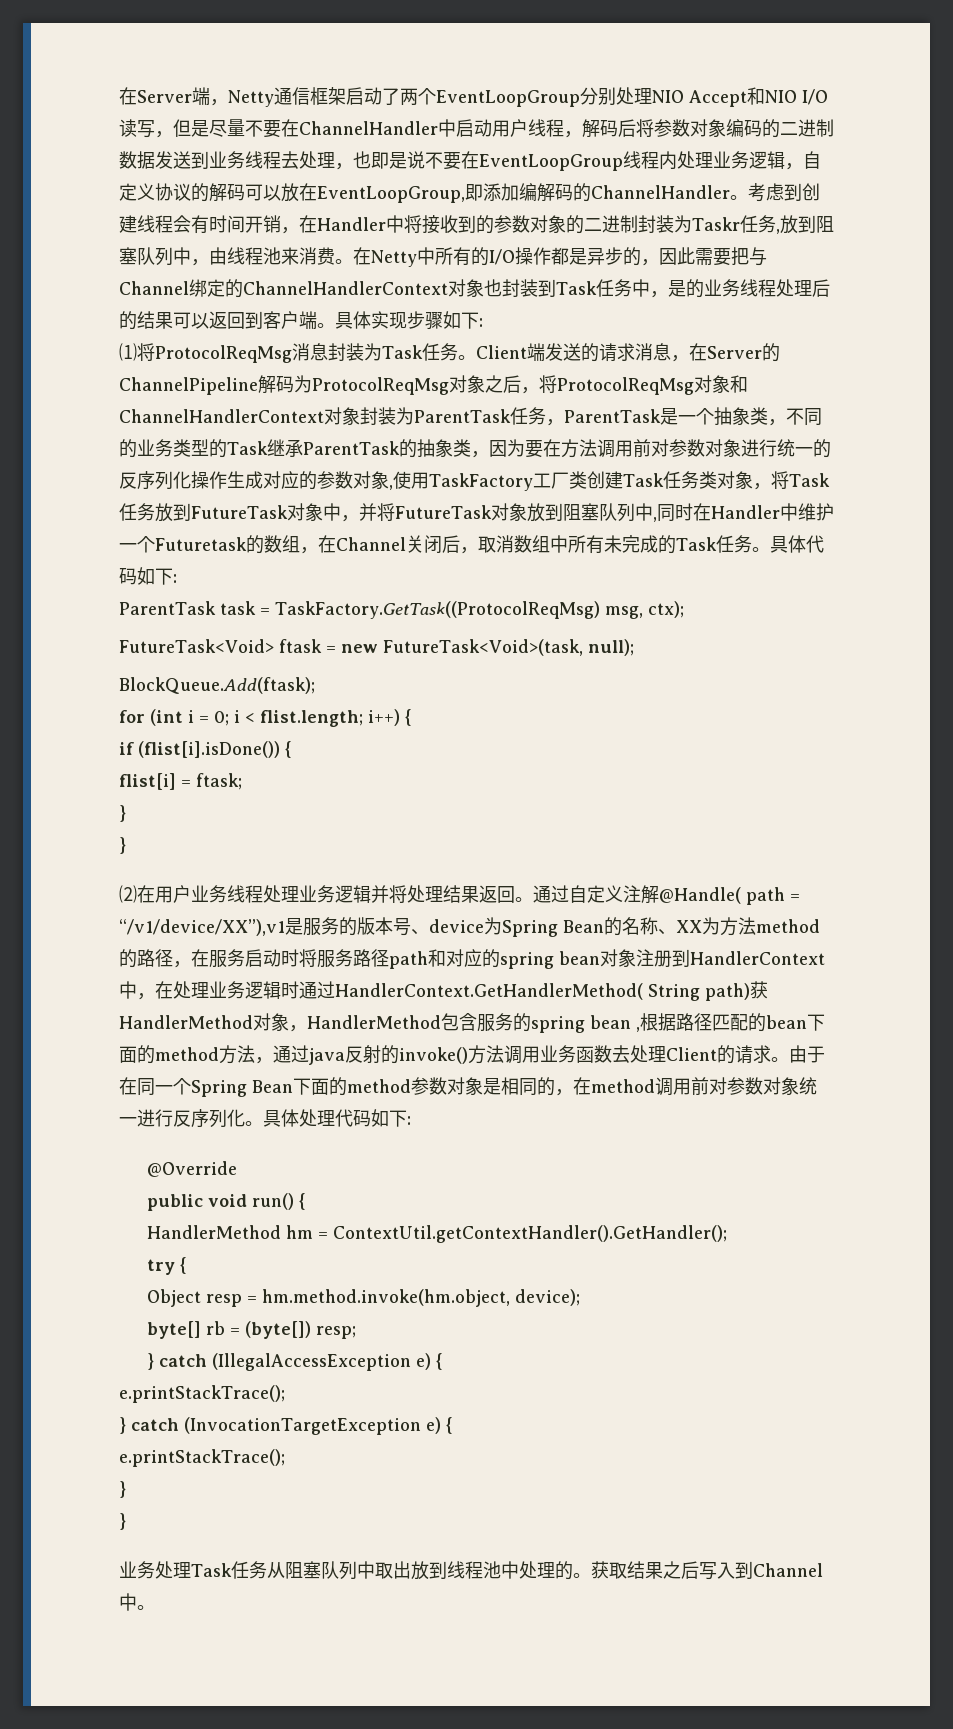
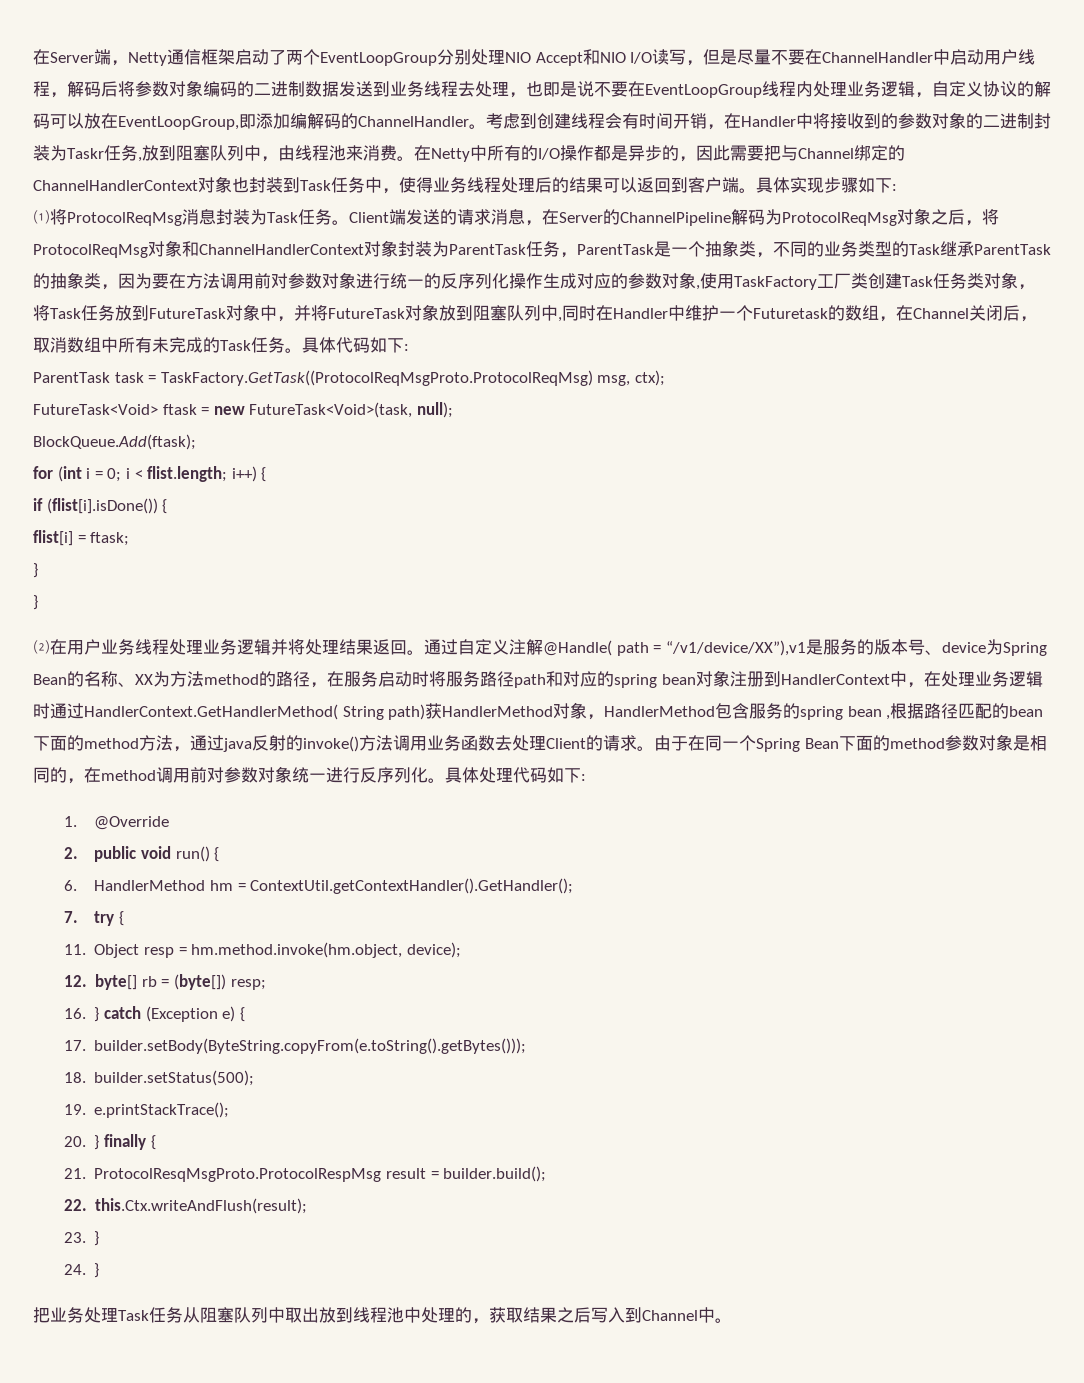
- 在Netty中所有的I/O操作都是异步的，因此需要把与Channel绑定的ChannelHandlerContext对象也封装到Task任务中，是的业务线程处理后的结果可以返回到客户端。
+ 在Netty中所有的I/O操作都是异步的，因此需要把与Channel绑定的ChannelHandlerContext对象也封装到Task任务中，使得业务线程处理后的结果可以返回到客户端。
- ParentTask task = TaskFactory.GetTask((ProtocolReqMsg) msg, ctx);
+ ParentTask task = TaskFactory.GetTask((ProtocolReqMsgProto.ProtocolReqMsg) msg, ctx);
- @Override
+ 1. @Override
- public void run() {
+ 2. public void run() {
- HandlerMethod hm = ContextUtil.getContextHandler().GetHandler();
+ 6. HandlerMethod hm = ContextUtil.getContextHandler().GetHandler();
- try {
+ 7. try {
- Object resp = hm.method.invoke(hm.object, device);
+ 11. Object resp = hm.method.invoke(hm.object, device);
- byte[] rb = (byte[]) resp;
+ 12. byte[] rb = (byte[]) resp;
- } catch (IllegalAccessException e) {
- e.printStackTrace();
- } catch (InvocationTargetException e) {
- e.printStackTrace();
- }
- }
- 业务处理Task任务从阻塞队列中取出放到线程池中处理的。获取结果之后写入到Channel中。
+ 16. } catch (Exception e) {
+ 17. builder.setBody(ByteString.copyFrom(e.toString().getBytes()));
+ 18. builder.setStatus(500);
+ 19. e.printStackTrace();
+ 20. } finally {
+ 21. ProtocolResqMsgProto.ProtocolRespMsg result = builder.build();
+ 22. this.Ctx.writeAndFlush(result);
+ 23. }
+ 24. }
+ 把业务处理Task任务从阻塞队列中取出放到线程池中处理的，获取结果之后写入到Channel中。

